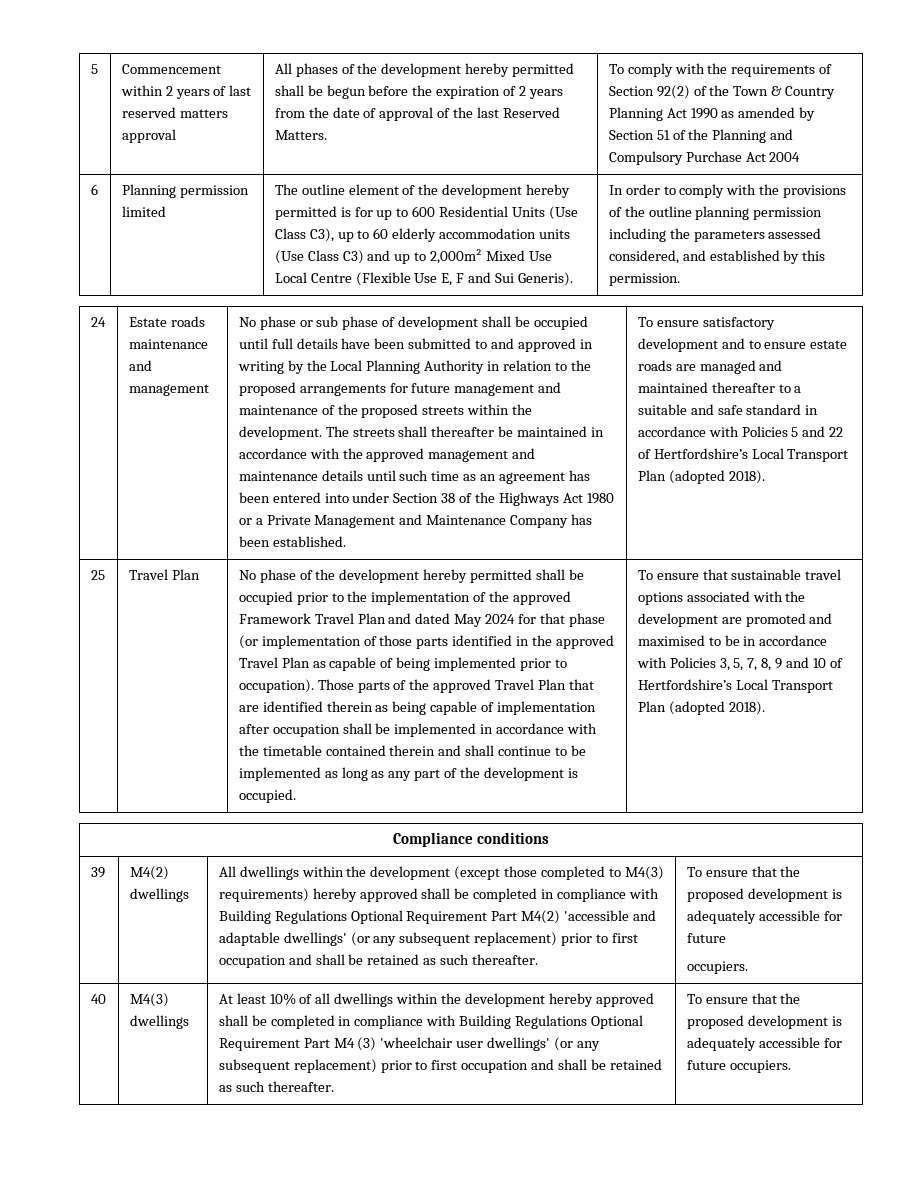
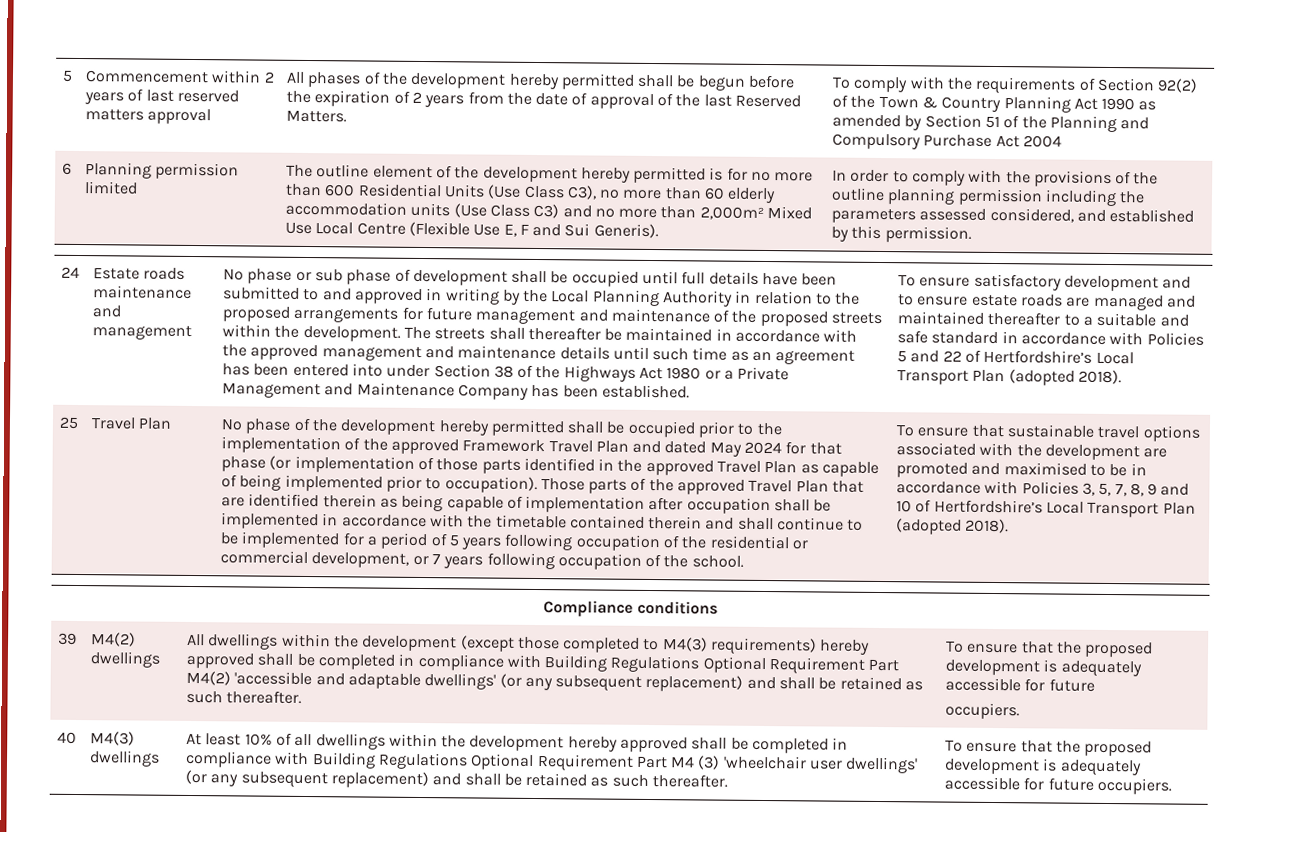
- The outline element of the development hereby permitted is for up to 600 Residential Units (Use Class C3), up to 60 elderly accommodation units (Use Class C3) and up to 2,000m² Mixed Use Local Centre (Flexible Use E, F and Sui Generis).
+ The outline element of the development hereby permitted is for no more than 600 Residential Units (Use Class C3), no more than 60 elderly accommodation units (Use Class C3) and no more than 2,000m² Mixed Use Local Centre (Flexible Use E, F and Sui Generis).
- Those parts of the approved Travel Plan that are identified therein as being capable of implementation after occupation shall be implemented in accordance with the timetable contained therein and shall continue to be implemented as long as any part of the development is occupied.
+ Those parts of the approved Travel Plan that are identified therein as being capable of implementation after occupation shall be implemented in accordance with the timetable contained therein and shall continue to be implemented for a period of 5 years following occupation of the residential or commercial development, or 7 years following occupation of the school.
- All dwellings within the development (except those completed to M4(3) requirements) hereby approved shall be completed in compliance with Building Regulations Optional Requirement Part M4(2) 'accessible and adaptable dwellings' (or any subsequent replacement) prior to first occupation and shall be retained as such thereafter.
+ All dwellings within the development (except those completed to M4(3) requirements) hereby approved shall be completed in compliance with Building Regulations Optional Requirement Part M4(2) 'accessible and adaptable dwellings' (or any subsequent replacement) and shall be retained as such thereafter.
- At least 10% of all dwellings within the development hereby approved shall be completed in compliance with Building Regulations Optional Requirement Part M4 (3) 'wheelchair user dwellings' (or any subsequent replacement) prior to first occupation and shall be retained as such thereafter.
+ At least 10% of all dwellings within the development hereby approved shall be completed in compliance with Building Regulations Optional Requirement Part M4 (3) 'wheelchair user dwellings' (or any subsequent replacement) and shall be retained as such thereafter.

